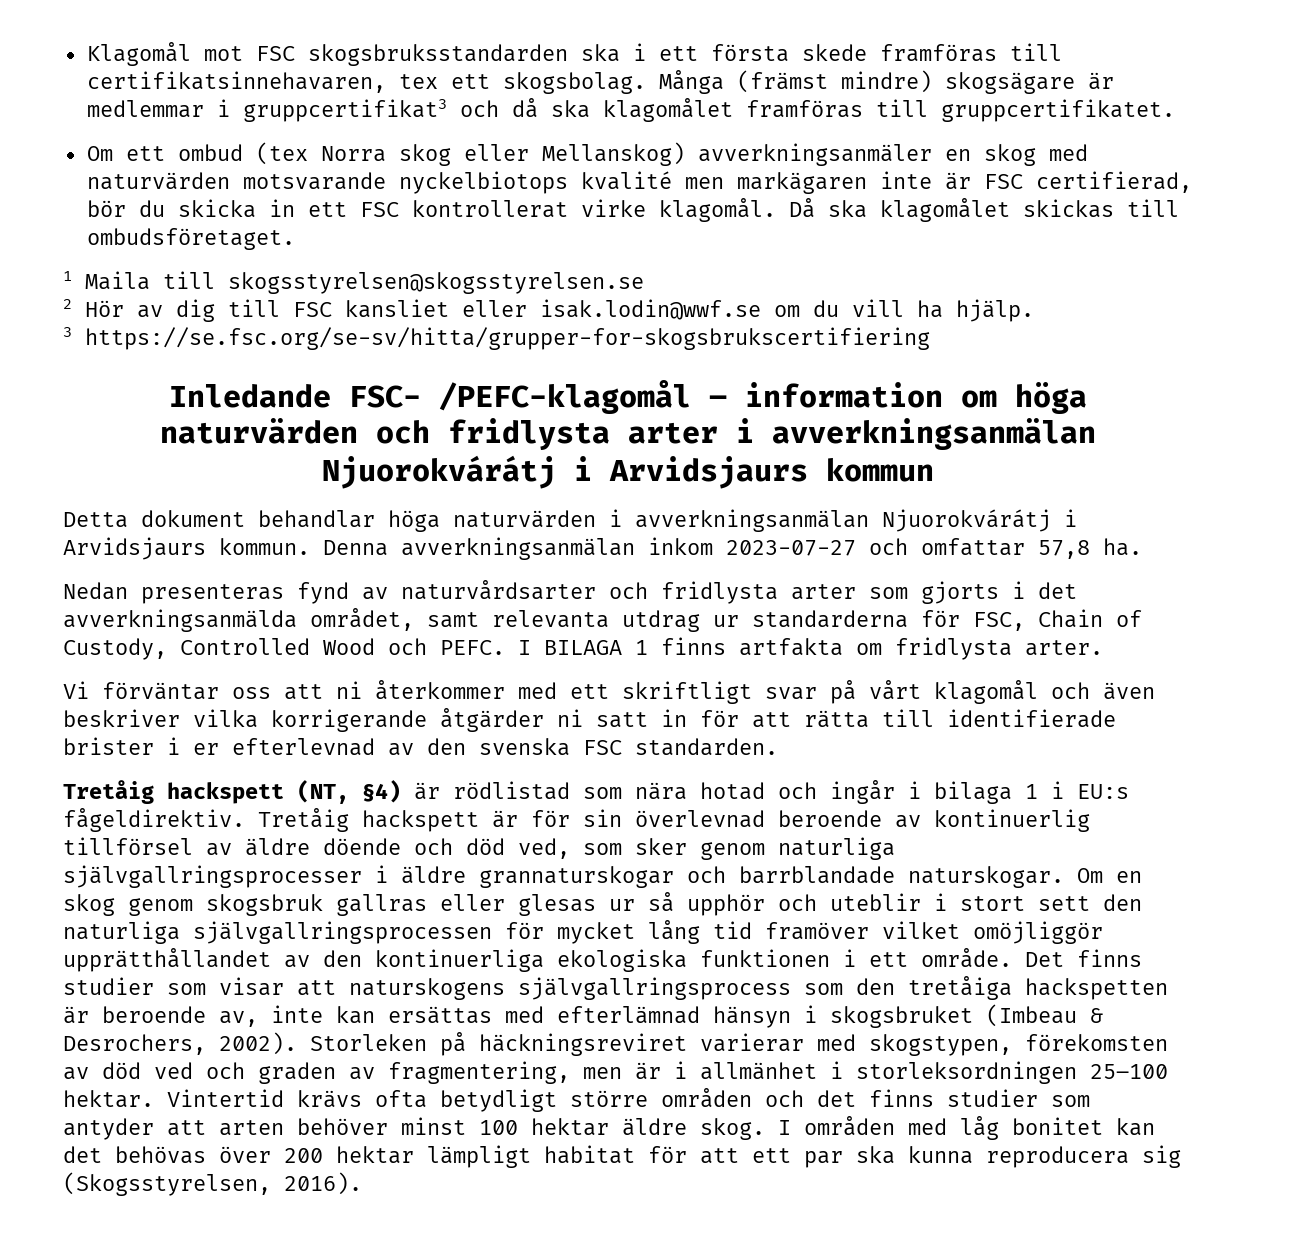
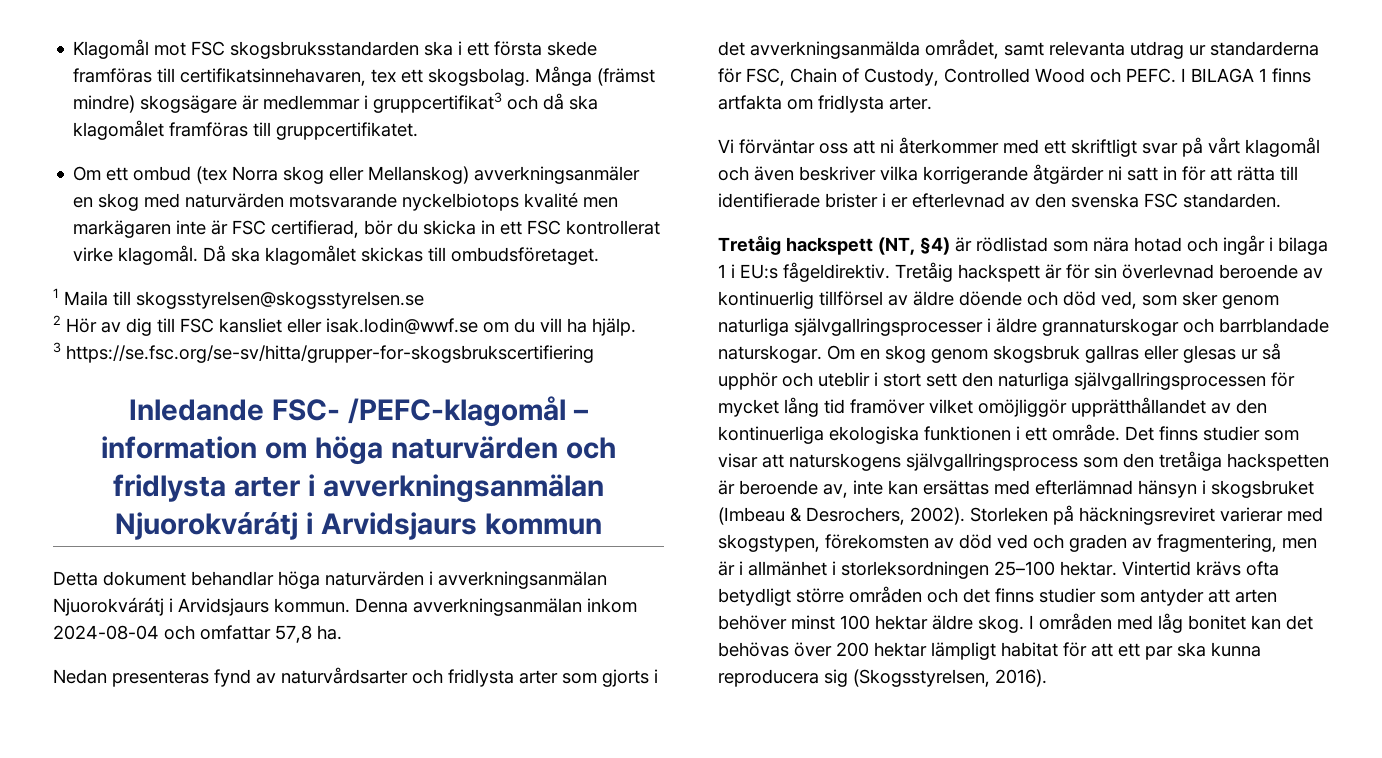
- Denna avverkningsanmälan inkom 2023-07-27 och omfattar 57,8 ha.
+ Denna avverkningsanmälan inkom 2024-08-04 och omfattar 57,8 ha.

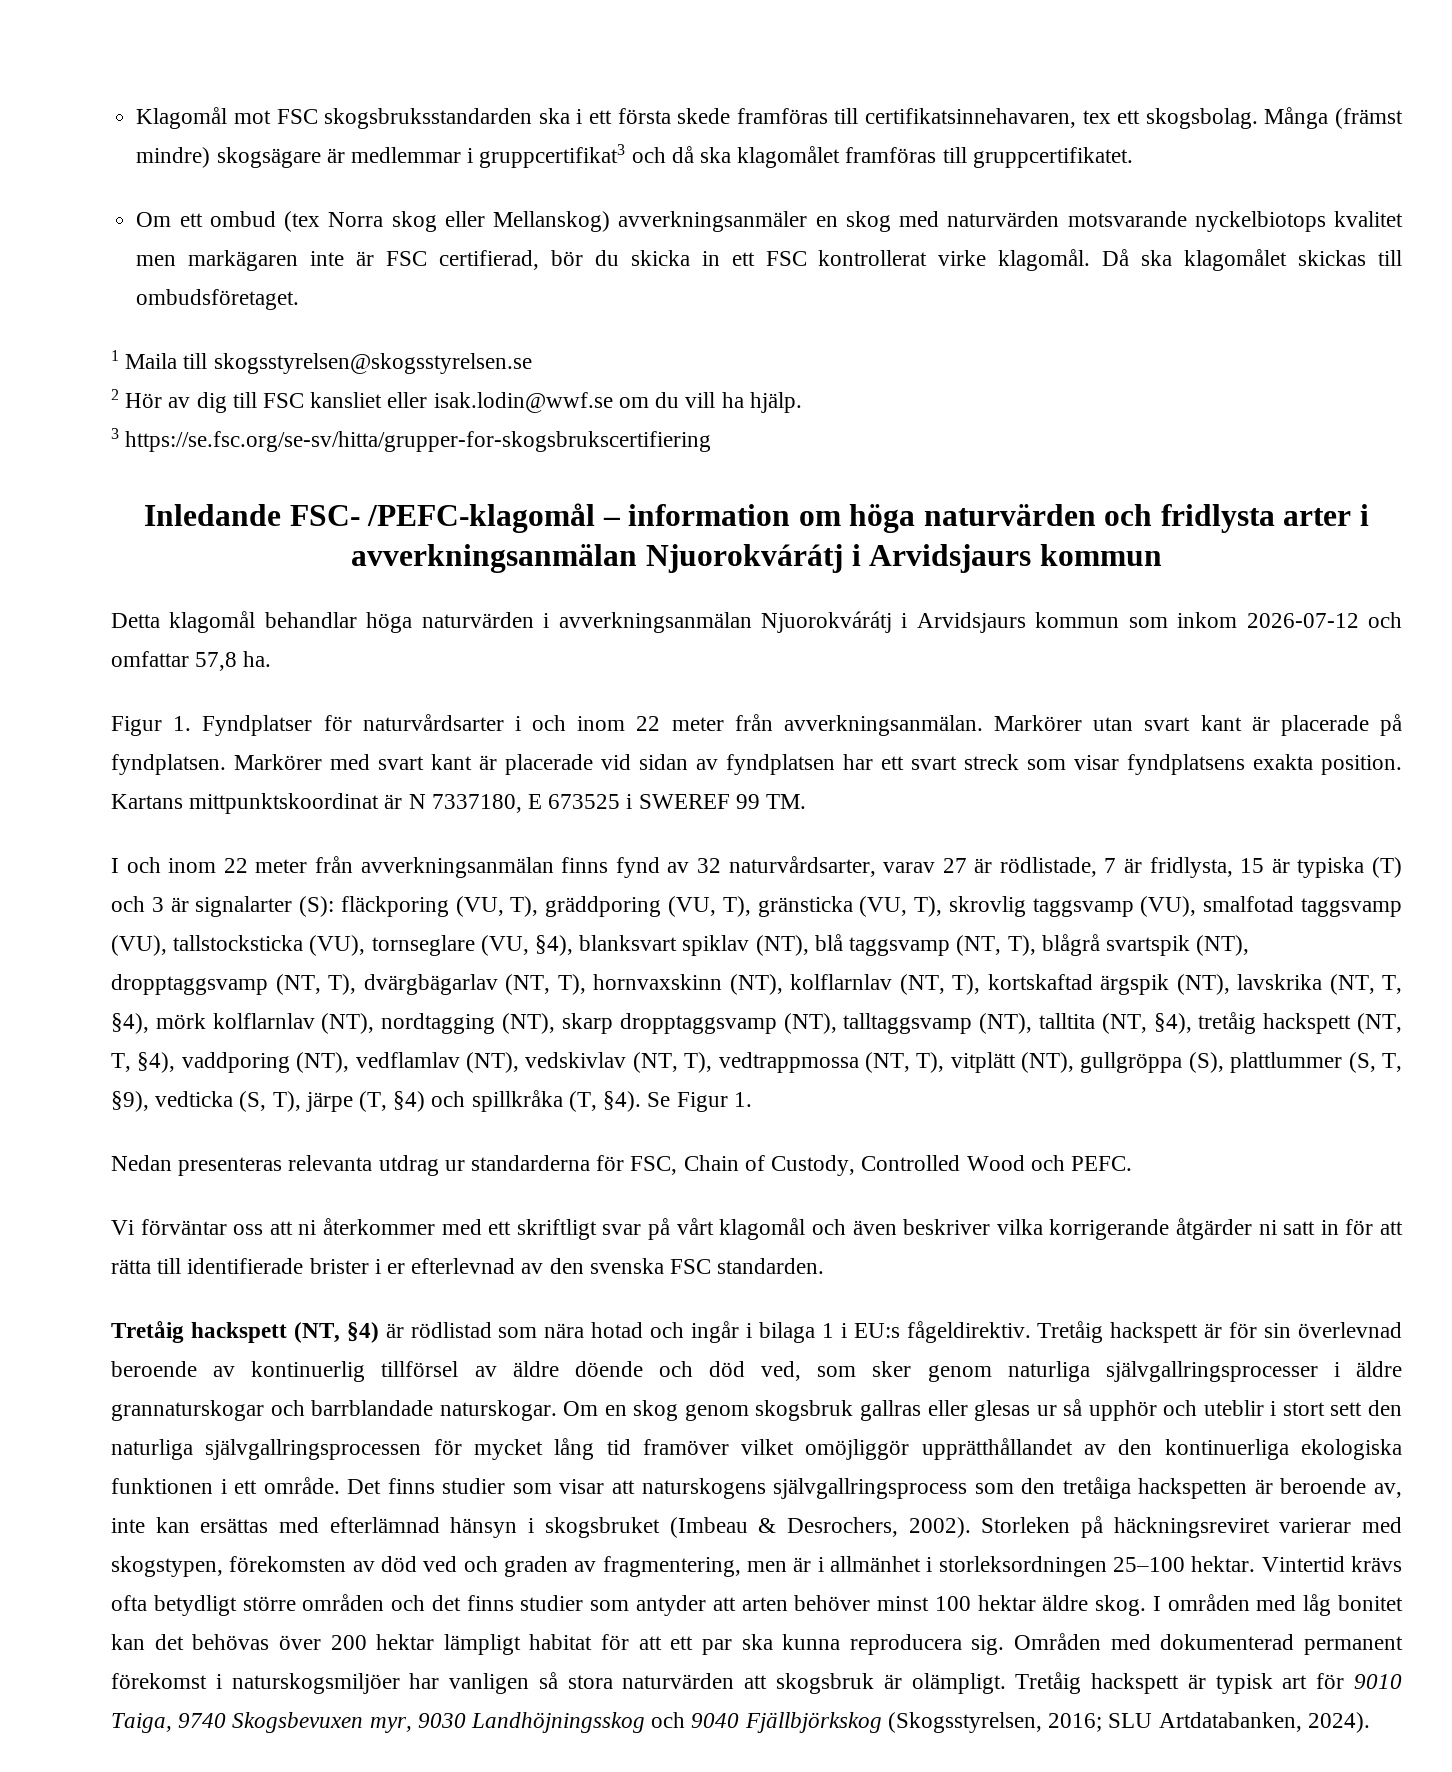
- Om ett ombud (tex Norra skog eller Mellanskog) avverkningsanmäler en skog med naturvärden motsvarande nyckelbiotops kvalité men markägaren inte är FSC certifierad, bör du skicka in ett FSC kontrollerat virke klagomål.
+ Om ett ombud (tex Norra skog eller Mellanskog) avverkningsanmäler en skog med naturvärden motsvarande nyckelbiotops kvalitet men markägaren inte är FSC certifierad, bör du skicka in ett FSC kontrollerat virke klagomål.
- Detta dokument behandlar höga naturvärden i avverkningsanmälan Njuorokvárátj i Arvidsjaurs kommun. Denna avverkningsanmälan inkom 2024-08-04 och omfattar 57,8 ha.
+ Detta klagomål behandlar höga naturvärden i avverkningsanmälan Njuorokvárátj i Arvidsjaurs kommun som inkom 2026-07-12 och omfattar 57,8 ha.
- Nedan presenteras fynd av naturvårdsarter och fridlysta arter som gjorts i det avverkningsanmälda området, samt relevanta utdrag ur standarderna för FSC, Chain of Custody, Controlled Wood och PEFC. I BILAGA 1 finns artfakta om fridlysta arter.
+ Figur 1. Fyndplatser för naturvårdsarter i och inom 22 meter från avverkningsanmälan. Markörer utan svart kant är placerade på fyndplatsen. Markörer med svart kant är placerade vid sidan av fyndplatsen har ett svart streck som visar fyndplatsens exakta position. Kartans mittpunktskoordinat är N 7337180, E 673525 i SWEREF 99 TM.
+ I och inom 22 meter från avverkningsanmälan finns fynd av 32 naturvårdsarter, varav 27 är rödlistade, 7 är fridlysta, 15 är typiska (T) och 3 är signalarter (S): fläckporing (VU, T), gräddporing (VU, T), gränsticka (VU, T), skrovlig taggsvamp (VU), smalfotad taggsvamp (VU), tallstocksticka (VU), tornseglare (VU, §4), blanksvart spiklav (NT), blå taggsvamp (NT, T), blågrå svartspik (NT), dropptaggsvamp (NT, T), dvärgbägarlav (NT, T), hornvaxskinn (NT), kolflarnlav (NT, T), kortskaftad ärgspik (NT), lavskrika (NT, T, §4), mörk kolflarnlav (NT), nordtagging (NT), skarp dropptaggsvamp (NT), talltaggsvamp (NT), talltita (NT, §4), tretåig hackspett (NT, T, §4), vaddporing (NT), vedflamlav (NT), vedskivlav (NT, T), vedtrappmossa (NT, T), vitplätt (NT), gullgröppa (S), plattlummer (S, T, §9), vedticka (S, T), järpe (T, §4) och spillkråka (T, §4). Se Figur 1.
+ Nedan presenteras relevanta utdrag ur standarderna för FSC, Chain of Custody, Controlled Wood och PEFC.
- I områden med låg bonitet kan det behövas över 200 hektar lämpligt habitat för att ett par ska kunna reproducera sig (Skogsstyrelsen, 2016).
+ I områden med låg bonitet kan det behövas över 200 hektar lämpligt habitat för att ett par ska kunna reproducera sig. Områden med dokumenterad permanent förekomst i naturskogsmiljöer har vanligen så stora naturvärden att skogsbruk är olämpligt. Tretåig hackspett är typisk art för 9010 Taiga, 9740 Skogsbevuxen myr, 9030 Landhöjningsskog och 9040 Fjällbjörkskog (Skogsstyrelsen, 2016; SLU Artdatabanken, 2024).

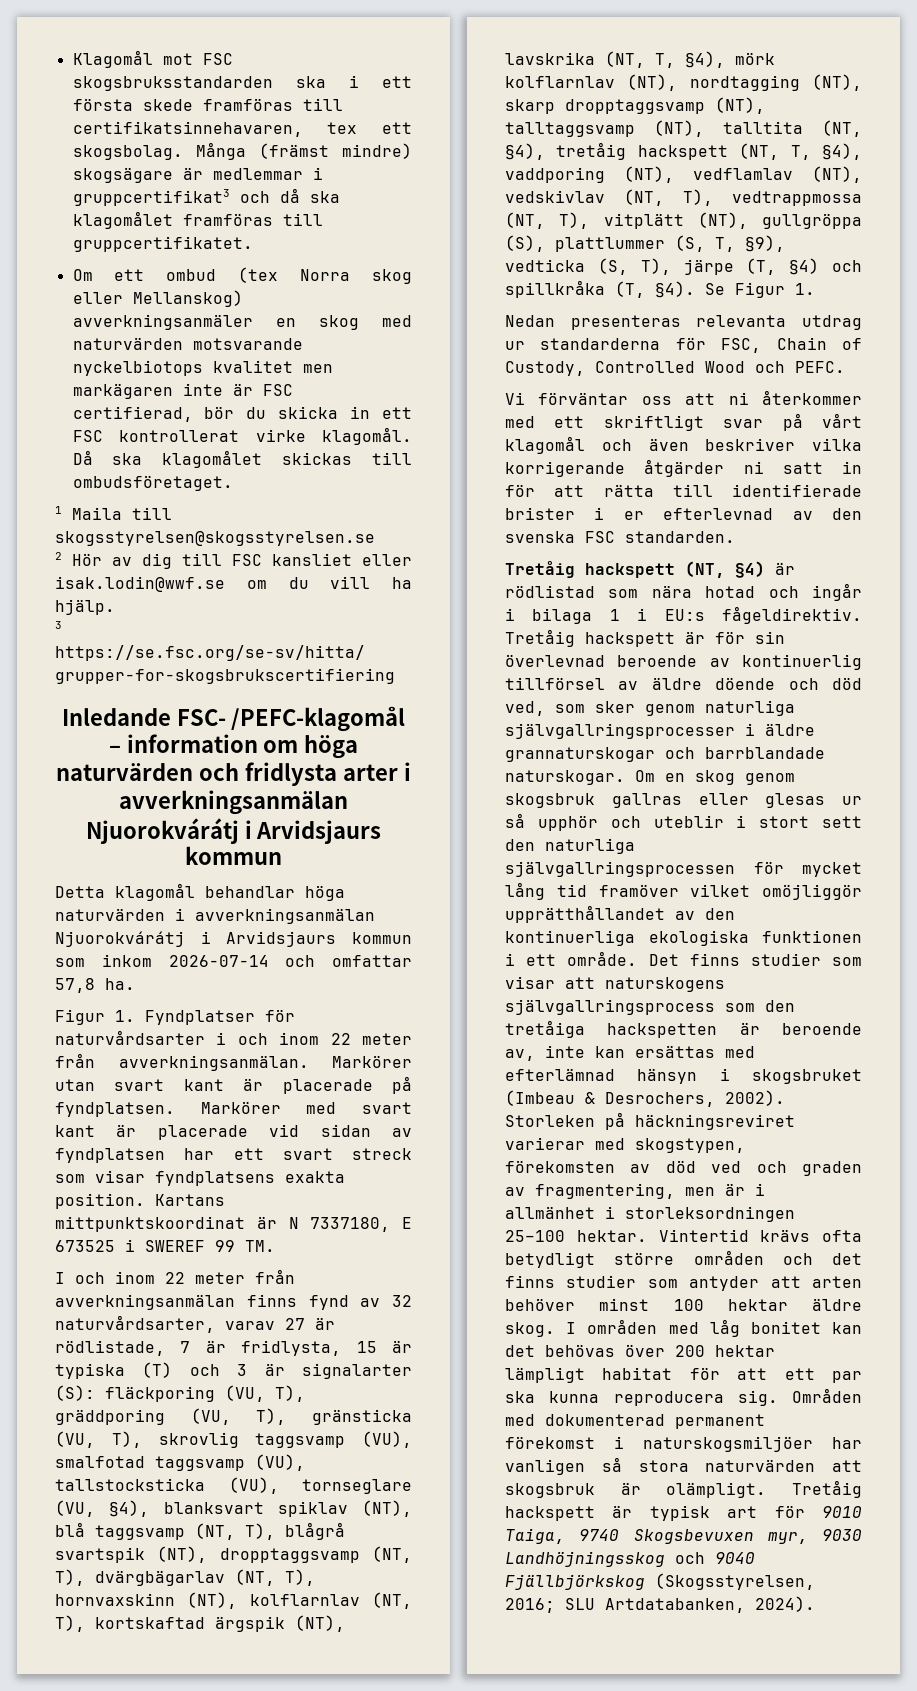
- Detta klagomål behandlar höga naturvärden i avverkningsanmälan Njuorokvárátj i Arvidsjaurs kommun som inkom 2026-07-12 och omfattar 57,8 ha.
+ Detta klagomål behandlar höga naturvärden i avverkningsanmälan Njuorokvárátj i Arvidsjaurs kommun som inkom 2026-07-14 och omfattar 57,8 ha.

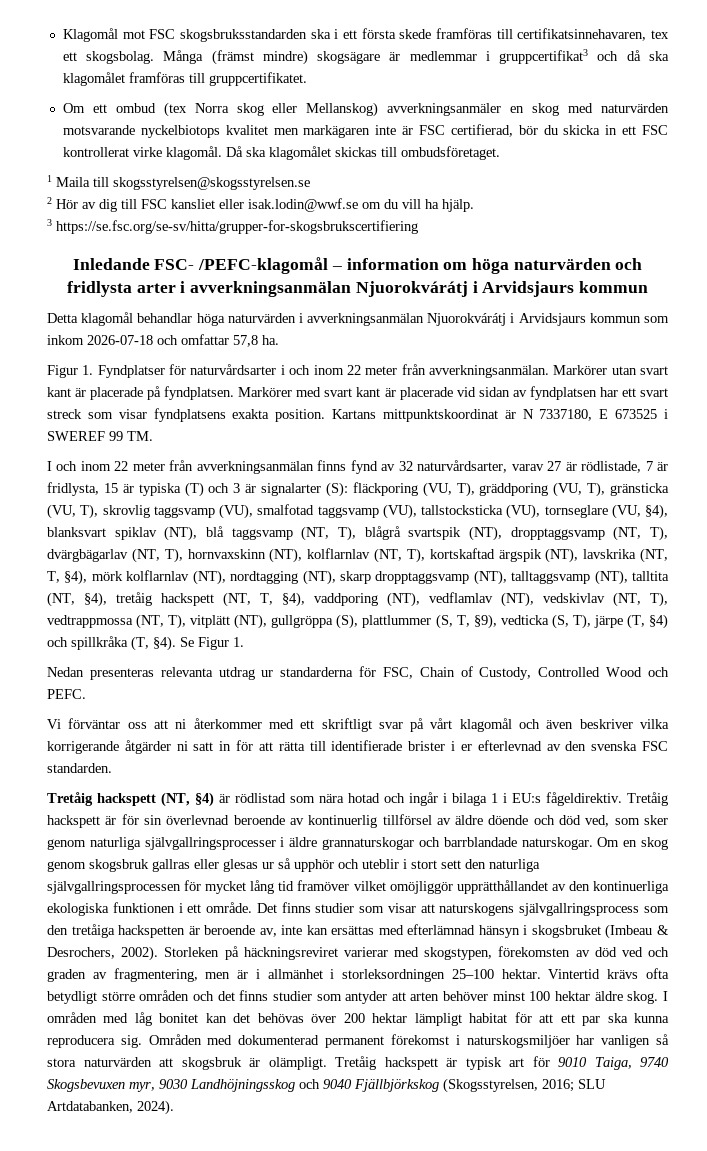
- Detta klagomål behandlar höga naturvärden i avverkningsanmälan Njuorokvárátj i Arvidsjaurs kommun som inkom 2026-07-14 och omfattar 57,8 ha.
+ Detta klagomål behandlar höga naturvärden i avverkningsanmälan Njuorokvárátj i Arvidsjaurs kommun som inkom 2026-07-18 och omfattar 57,8 ha.

